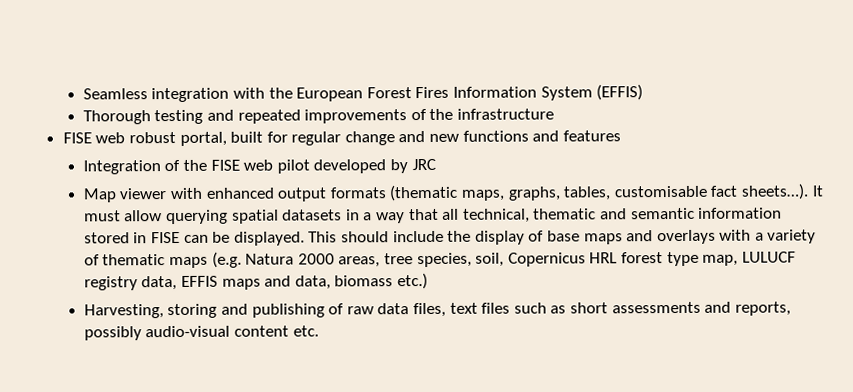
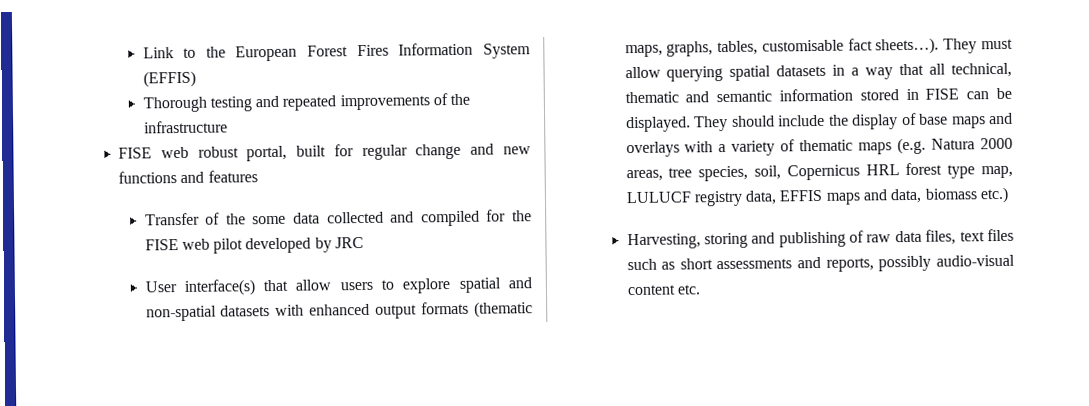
- Seamless integration with the European Forest Fires Information System (EFFIS)
+ Link to the European Forest Fires Information System (EFFIS)
- Integration of the FISE web pilot developed by JRC
+ Transfer of the some data collected and compiled for the FISE web pilot developed by JRC
- Map viewer with enhanced output formats (thematic maps, graphs, tables, customisable fact sheets…).
+ User interface(s) that allow users to explore spatial and non-spatial datasets with enhanced output formats (thematic maps, graphs, tables, customisable fact sheets…).
- It must allow querying spatial datasets in a way that all technical, thematic and semantic information stored in FISE can be displayed.
+ They must allow querying spatial datasets in a way that all technical, thematic and semantic information stored in FISE can be displayed.
- This should include the display of base maps and overlays with a variety of thematic maps (e.g. Natura 2000 areas, tree species, soil, Copernicus HRL forest type map, LULUCF registry data, EFFIS maps and data, biomass etc.)
+ They should include the display of base maps and overlays with a variety of thematic maps (e.g. Natura 2000 areas, tree species, soil, Copernicus HRL forest type map, LULUCF registry data, EFFIS maps and data, biomass etc.)

